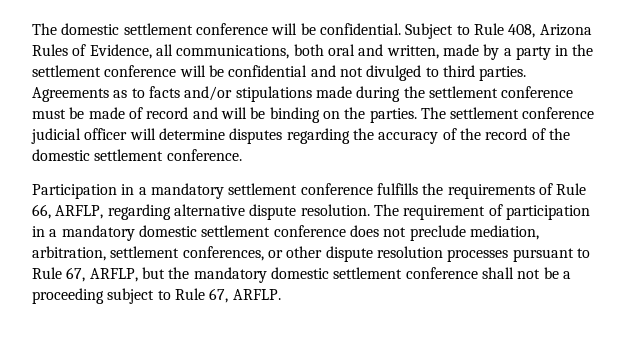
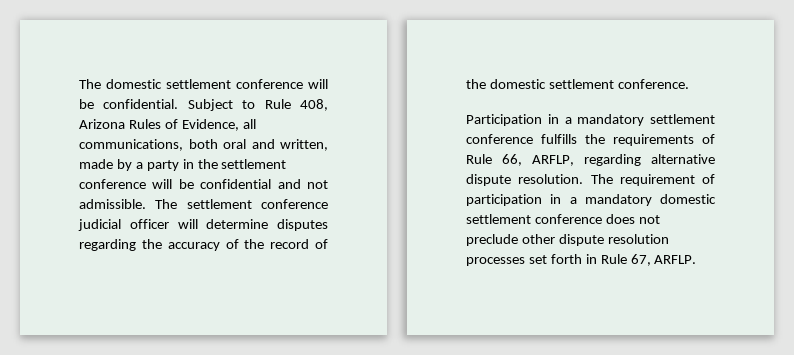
- Subject to Rule 408, Arizona Rules of Evidence, all communications, both oral and written, made by a party in the settlement conference will be confidential and not divulged to third parties. Agreements as to facts and/or stipulations made during the settlement conference must be made of record and will be binding on the parties.
+ Subject to Rule 408, Arizona Rules of Evidence, all communications, both oral and written, made by a party in the settlement conference will be confidential and not admissible.
- The requirement of participation in a mandatory domestic settlement conference does not preclude mediation, arbitration, settlement conferences, or other dispute resolution processes pursuant to Rule 67, ARFLP, but the mandatory domestic settlement conference shall not be a proceeding subject to Rule 67, ARFLP.
+ The requirement of participation in a mandatory domestic settlement conference does not preclude other dispute resolution processes set forth in Rule 67, ARFLP.

